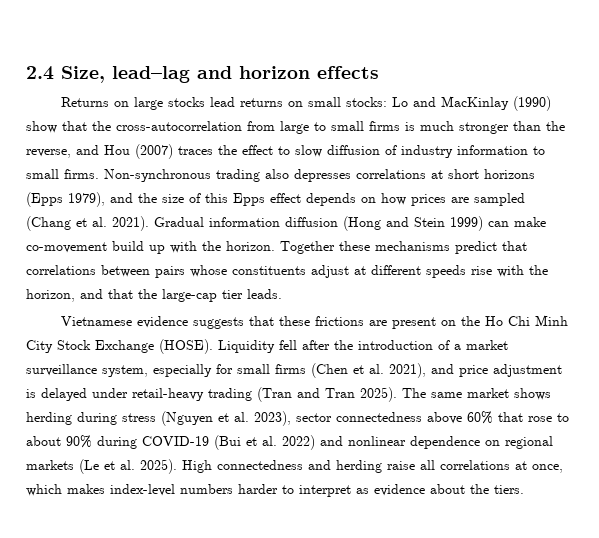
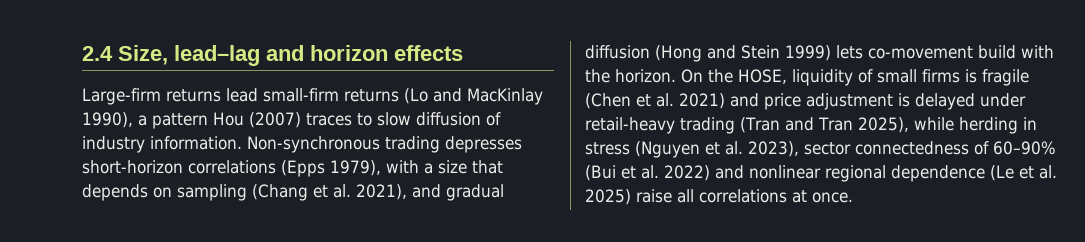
- Returns on large stocks lead returns on small stocks: Lo and MacKinlay (1990) show that the cross-autocorrelation from large to small firms is much stronger than the reverse, and Hou (2007) traces the effect to slow diffusion of industry information to small firms. Non-synchronous trading also depresses correlations at short horizons (Epps 1979), and the size of this Epps effect depends on how prices are sampled (Chang et al. 2021). Gradual information diffusion (Hong and Stein 1999) can make co-movement build up with the horizon.
+ Large-firm returns lead small-firm returns (Lo and MacKinlay 1990), a pattern Hou (2007) traces to slow diffusion of industry information. Non-synchronous trading depresses short-horizon correlations (Epps 1979), with a size that depends on sampling (Chang et al. 2021), and gradual diffusion (Hong and Stein 1999) lets co-movement build with the horizon.
- Together these mechanisms predict that correlations between pairs whose constituents adjust at different speeds rise with the horizon, and that the large-cap tier leads.
- Vietnamese evidence suggests that these frictions are present on the Ho Chi Minh City Stock Exchange (HOSE). Liquidity fell after the introduction of a market surveillance system, especially for small firms (Chen et al. 2021), and price adjustment is delayed under retail-heavy trading (Tran and Tran 2025). The same market shows herding during stress (Nguyen et al. 2023), sector connectedness above 60% that rose to about 90% during COVID-19 (Bui et al. 2022) and nonlinear dependence on regional markets (Le et al. 2025). High connectedness and herding raise all correlations at once, which makes index-level numbers harder to interpret as evidence about the tiers.
+ On the HOSE, liquidity of small firms is fragile (Chen et al. 2021) and price adjustment is delayed under retail-heavy trading (Tran and Tran 2025), while herding in stress (Nguyen et al. 2023), sector connectedness of 60–90% (Bui et al. 2022) and nonlinear regional dependence (Le et al. 2025) raise all correlations at once.

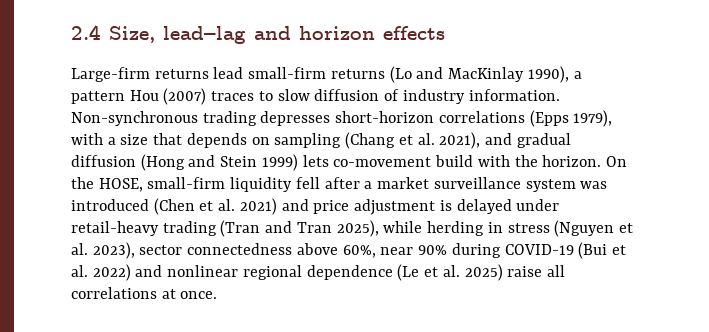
- On the HOSE, liquidity of small firms is fragile (Chen et al. 2021) and price adjustment is delayed under retail-heavy trading (Tran and Tran 2025), while herding in stress (Nguyen et al. 2023), sector connectedness of 60–90% (Bui et al. 2022) and nonlinear regional dependence (Le et al. 2025) raise all correlations at once.
+ On the HOSE, small-firm liquidity fell after a market surveillance system was introduced (Chen et al. 2021) and price adjustment is delayed under retail-heavy trading (Tran and Tran 2025), while herding in stress (Nguyen et al. 2023), sector connectedness above 60%, near 90% during COVID-19 (Bui et al. 2022) and nonlinear regional dependence (Le et al. 2025) raise all correlations at once.

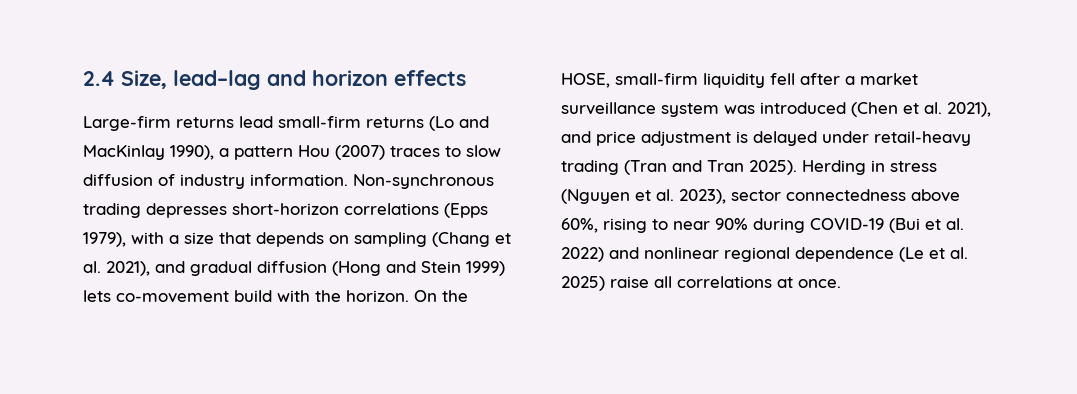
- On the HOSE, small-firm liquidity fell after a market surveillance system was introduced (Chen et al. 2021) and price adjustment is delayed under retail-heavy trading (Tran and Tran 2025), while herding in stress (Nguyen et al. 2023), sector connectedness above 60%, near 90% during COVID-19 (Bui et al. 2022) and nonlinear regional dependence (Le et al. 2025) raise all correlations at once.
+ On the HOSE, small-firm liquidity fell after a market surveillance system was introduced (Chen et al. 2021), and price adjustment is delayed under retail-heavy trading (Tran and Tran 2025). Herding in stress (Nguyen et al. 2023), sector connectedness above 60%, rising to near 90% during COVID-19 (Bui et al. 2022) and nonlinear regional dependence (Le et al. 2025) raise all correlations at once.

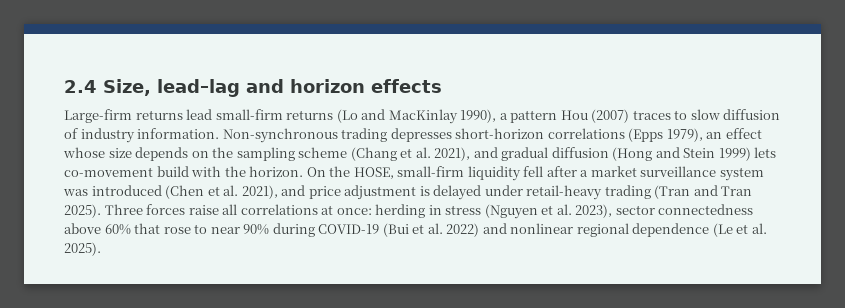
- Non-synchronous trading depresses short-horizon correlations (Epps 1979), with a size that depends on sampling (Chang et al. 2021), and gradual diffusion (Hong and Stein 1999) lets co-movement build with the horizon.
+ Non-synchronous trading depresses short-horizon correlations (Epps 1979), an effect whose size depends on the sampling scheme (Chang et al. 2021), and gradual diffusion (Hong and Stein 1999) lets co-movement build with the horizon.
- Herding in stress (Nguyen et al. 2023), sector connectedness above 60%, rising to near 90% during COVID-19 (Bui et al. 2022) and nonlinear regional dependence (Le et al. 2025) raise all correlations at once.
+ Three forces raise all correlations at once: herding in stress (Nguyen et al. 2023), sector connectedness above 60% that rose to near 90% during COVID-19 (Bui et al. 2022) and nonlinear regional dependence (Le et al. 2025).

